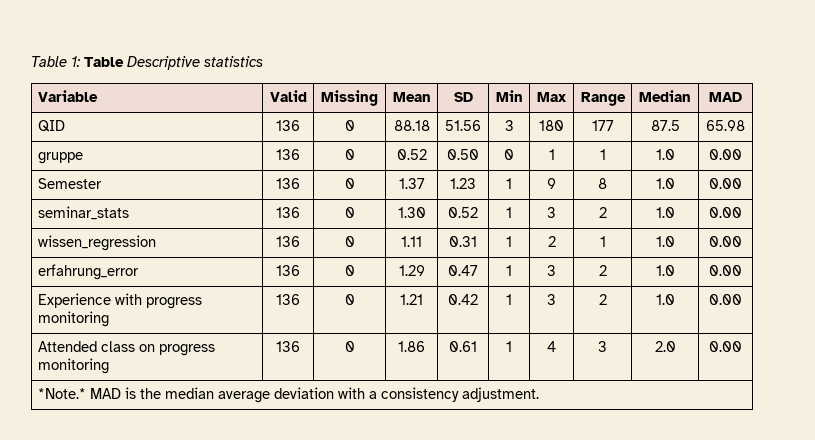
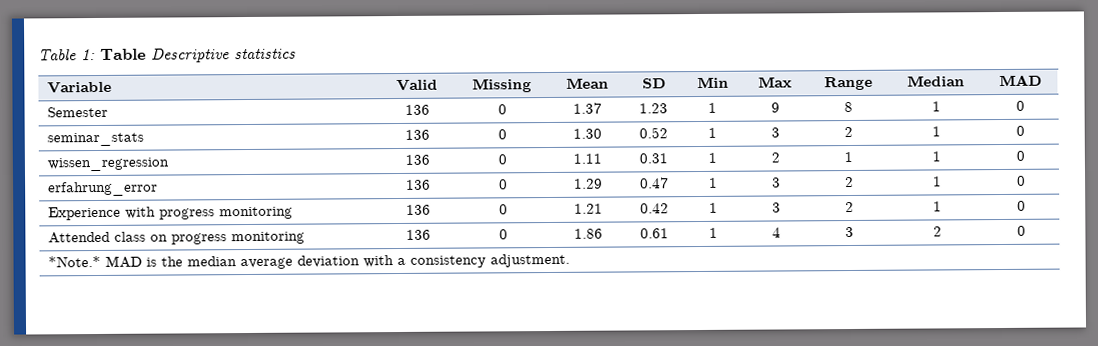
- QID | 136 | 0 | 88.18 | 51.56 | 3 | 180 | 177 | 87.5 | 65.98
- gruppe | 136 | 0 | 0.52 | 0.50 | 0 | 1 | 1 | 1.0 | 0.00
- Semester | 136 | 0 | 1.37 | 1.23 | 1 | 9 | 8 | 1.0 | 0.00
+ Semester | 136 | 0 | 1.37 | 1.23 | 1 | 9 | 8 | 1 | 0
- seminar_stats | 136 | 0 | 1.30 | 0.52 | 1 | 3 | 2 | 1.0 | 0.00
+ seminar_stats | 136 | 0 | 1.30 | 0.52 | 1 | 3 | 2 | 1 | 0
- wissen_regression | 136 | 0 | 1.11 | 0.31 | 1 | 2 | 1 | 1.0 | 0.00
+ wissen_regression | 136 | 0 | 1.11 | 0.31 | 1 | 2 | 1 | 1 | 0
- erfahrung_error | 136 | 0 | 1.29 | 0.47 | 1 | 3 | 2 | 1.0 | 0.00
+ erfahrung_error | 136 | 0 | 1.29 | 0.47 | 1 | 3 | 2 | 1 | 0
- Experience with progress monitoring | 136 | 0 | 1.21 | 0.42 | 1 | 3 | 2 | 1.0 | 0.00
+ Experience with progress monitoring | 136 | 0 | 1.21 | 0.42 | 1 | 3 | 2 | 1 | 0
- Attended class on progress monitoring | 136 | 0 | 1.86 | 0.61 | 1 | 4 | 3 | 2.0 | 0.00
+ Attended class on progress monitoring | 136 | 0 | 1.86 | 0.61 | 1 | 4 | 3 | 2 | 0

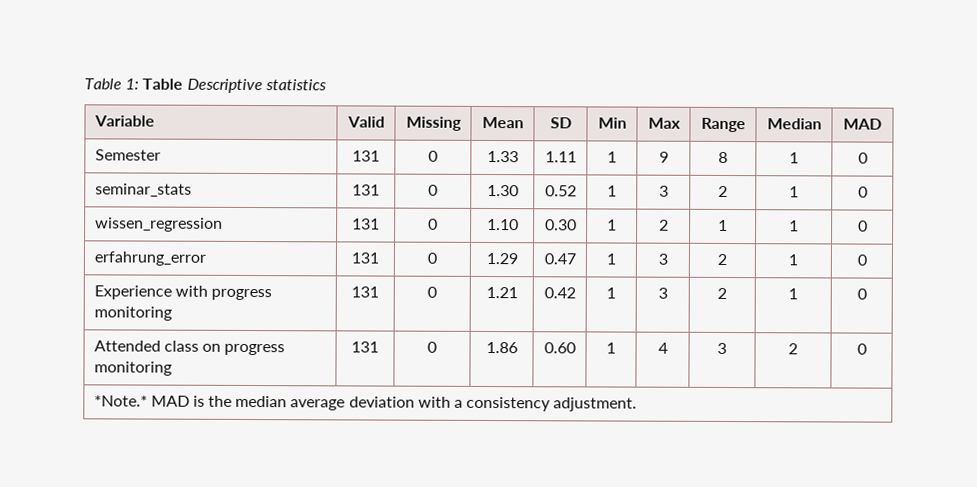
- Semester | 136 | 0 | 1.37 | 1.23 | 1 | 9 | 8 | 1 | 0
+ Semester | 131 | 0 | 1.33 | 1.11 | 1 | 9 | 8 | 1 | 0
- seminar_stats | 136 | 0 | 1.30 | 0.52 | 1 | 3 | 2 | 1 | 0
+ seminar_stats | 131 | 0 | 1.30 | 0.52 | 1 | 3 | 2 | 1 | 0
- wissen_regression | 136 | 0 | 1.11 | 0.31 | 1 | 2 | 1 | 1 | 0
+ wissen_regression | 131 | 0 | 1.10 | 0.30 | 1 | 2 | 1 | 1 | 0
- erfahrung_error | 136 | 0 | 1.29 | 0.47 | 1 | 3 | 2 | 1 | 0
+ erfahrung_error | 131 | 0 | 1.29 | 0.47 | 1 | 3 | 2 | 1 | 0
- Experience with progress monitoring | 136 | 0 | 1.21 | 0.42 | 1 | 3 | 2 | 1 | 0
+ Experience with progress monitoring | 131 | 0 | 1.21 | 0.42 | 1 | 3 | 2 | 1 | 0
- Attended class on progress monitoring | 136 | 0 | 1.86 | 0.61 | 1 | 4 | 3 | 2 | 0
+ Attended class on progress monitoring | 131 | 0 | 1.86 | 0.60 | 1 | 4 | 3 | 2 | 0

